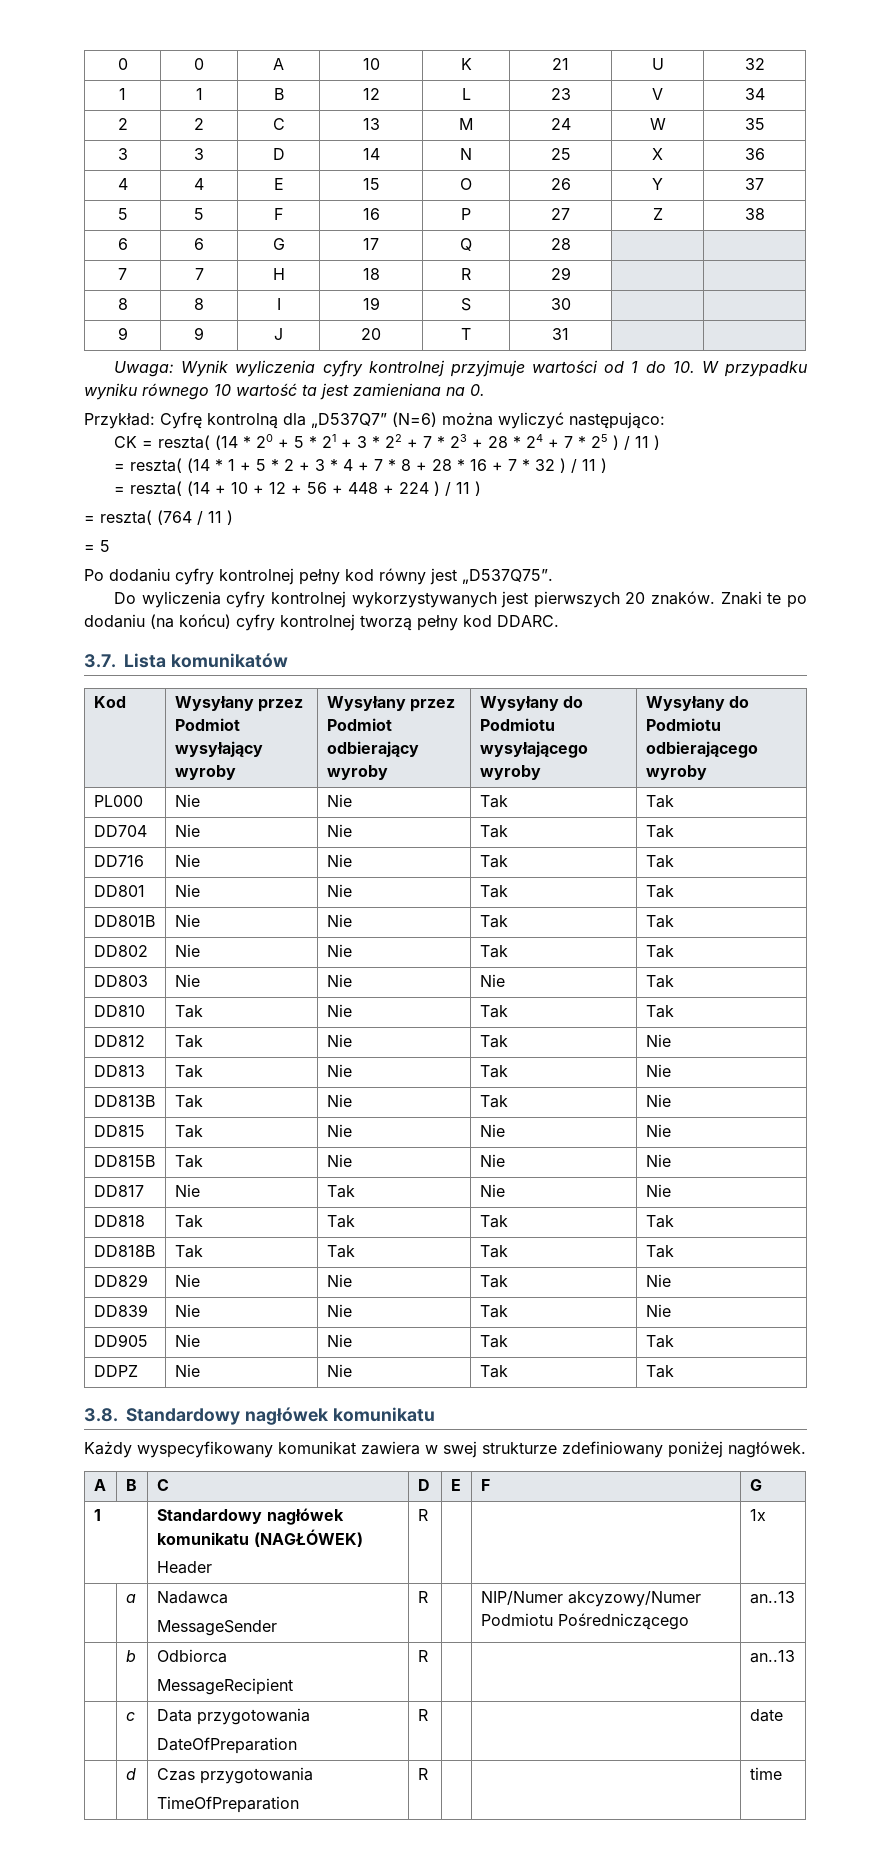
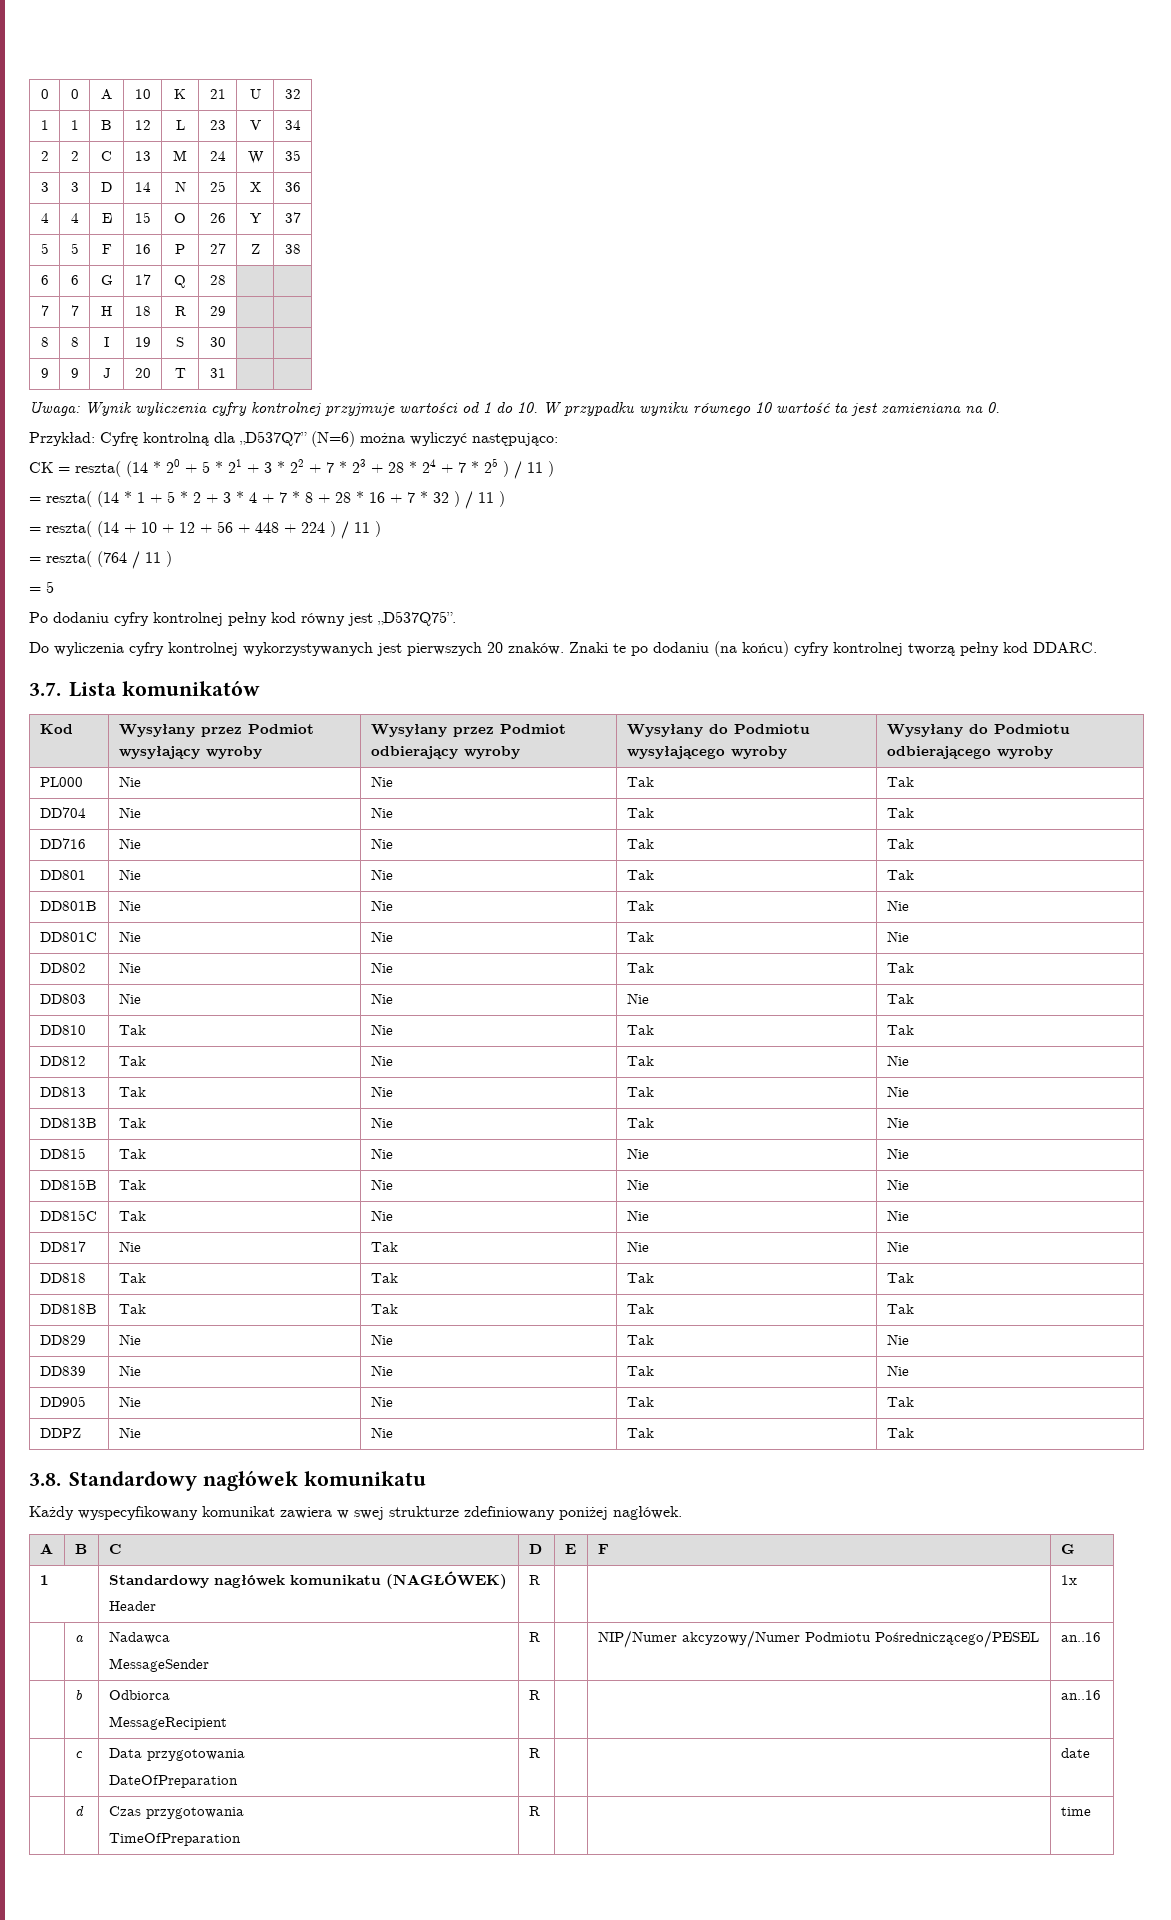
- DD801B | Nie | Nie | Tak | Tak
+ DD801B | Nie | Nie | Tak | Nie
+ DD801C | Nie | Nie | Tak | Nie
+ DD815C | Tak | Nie | Nie | Nie
  | a | Nadawca
- MessageSender | R | | NIP/Numer akcyzowy/Numer Podmiotu Pośredniczącego | an..13
+ MessageSender | R | | NIP/Numer akcyzowy/Numer Podmiotu Pośredniczącego/PESEL | an..16
  | b | Odbiorca
- MessageRecipient | R | | | an..13
+ MessageRecipient | R | | | an..16

